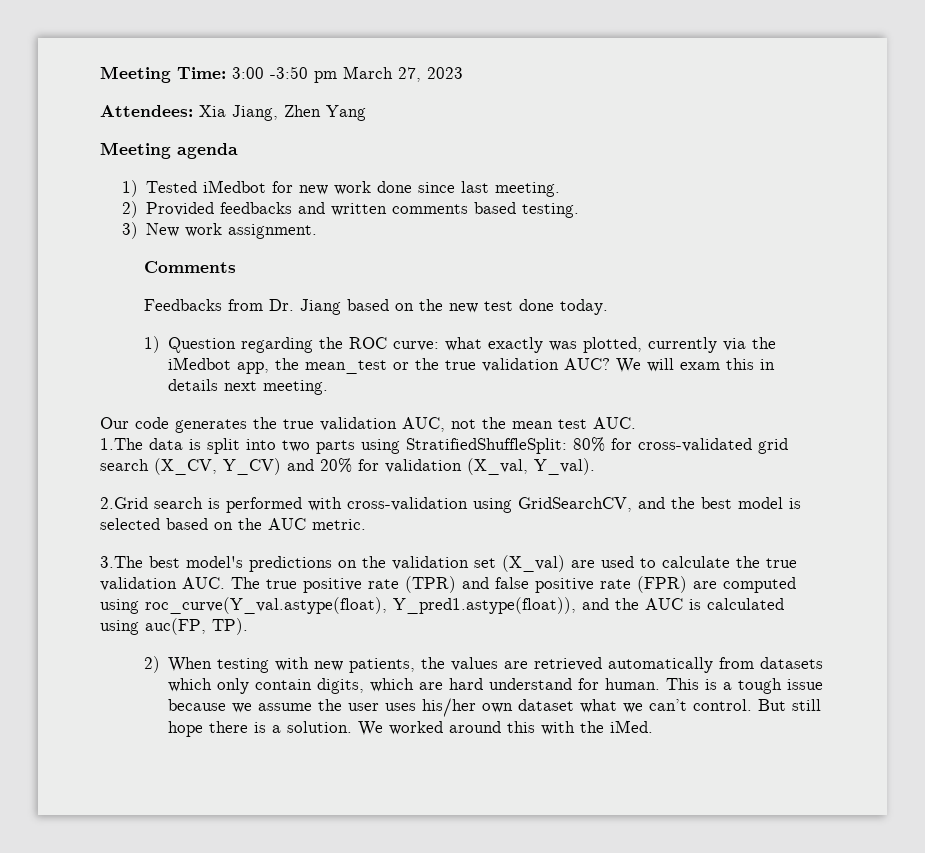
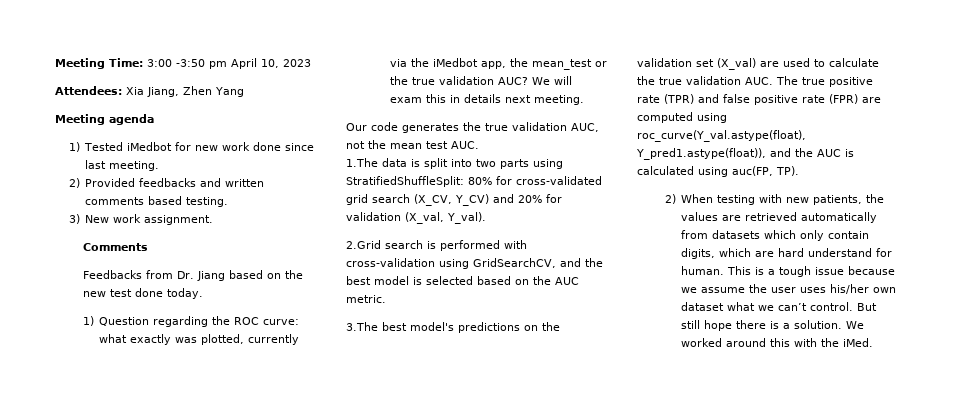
- Meeting Time: 3:00 -3:50 pm March 27, 2023
+ Meeting Time: 3:00 -3:50 pm April 10, 2023

